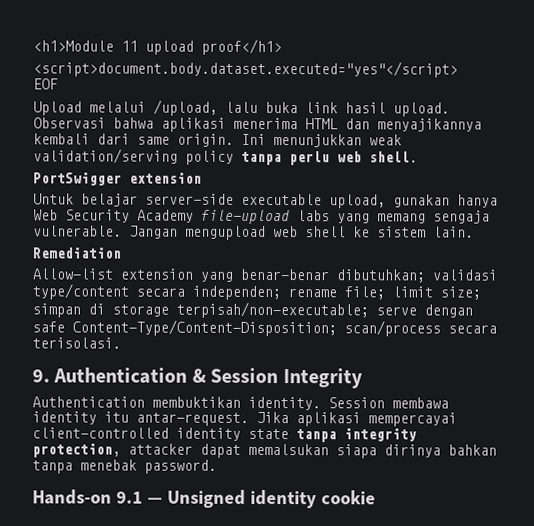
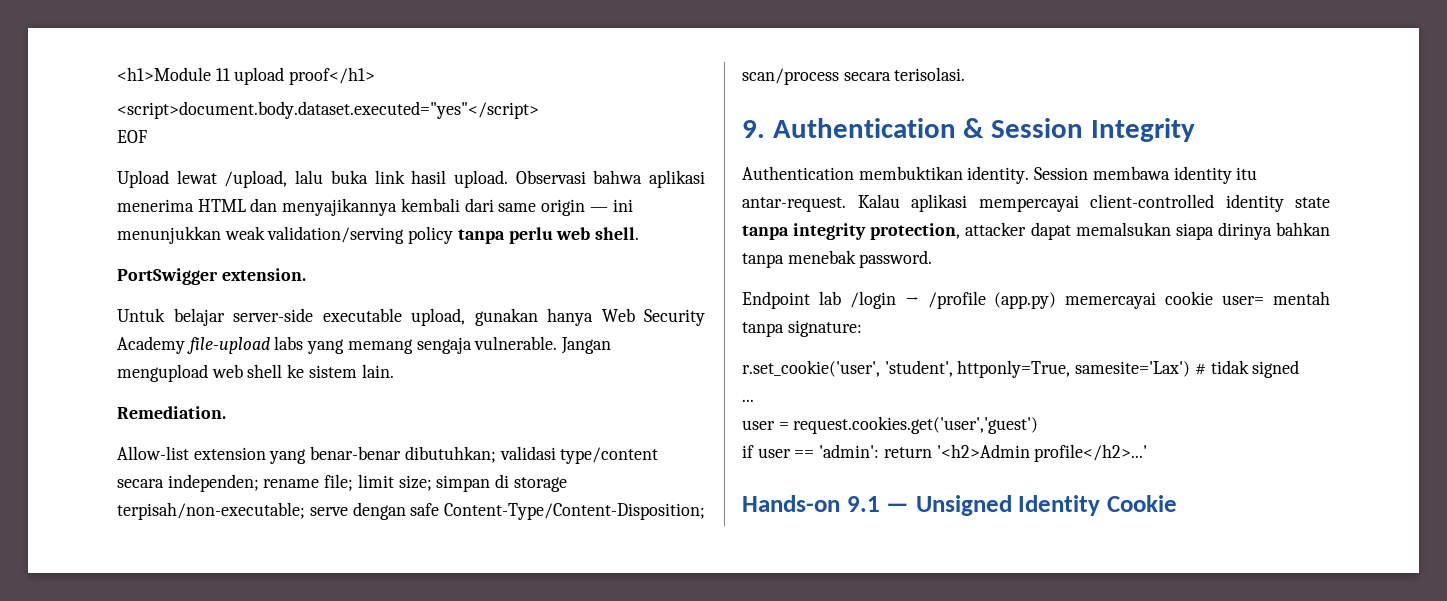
- Upload melalui /upload, lalu buka link hasil upload.
+ Upload lewat /upload, lalu buka link hasil upload.
- Observasi bahwa aplikasi menerima HTML dan menyajikannya kembali dari same origin. Ini menunjukkan weak validation/serving policy tanpa perlu web shell.
+ Observasi bahwa aplikasi menerima HTML dan menyajikannya kembali dari same origin — ini menunjukkan weak validation/serving policy tanpa perlu web shell.
- PortSwigger extension
+ PortSwigger extension.
- Remediation
+ Remediation.
- Jika aplikasi mempercayai client-controlled identity state tanpa integrity protection, attacker dapat memalsukan siapa dirinya bahkan tanpa menebak password.
+ Kalau aplikasi mempercayai client-controlled identity state tanpa integrity protection, attacker dapat memalsukan siapa dirinya bahkan tanpa menebak password.
+ Endpoint lab /login → /profile (app.py) memercayai cookie user= mentah tanpa signature:
+ r.set_cookie('user', 'student', httponly=True, samesite='Lax') # tidak signed
+ ...
+ user = request.cookies.get('user','guest')
+ if user == 'admin': return '<h2>Admin profile</h2>...'
- Hands-on 9.1 — Unsigned identity cookie
+ Hands-on 9.1 — Unsigned Identity Cookie

